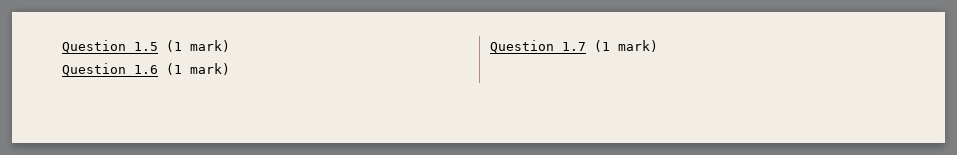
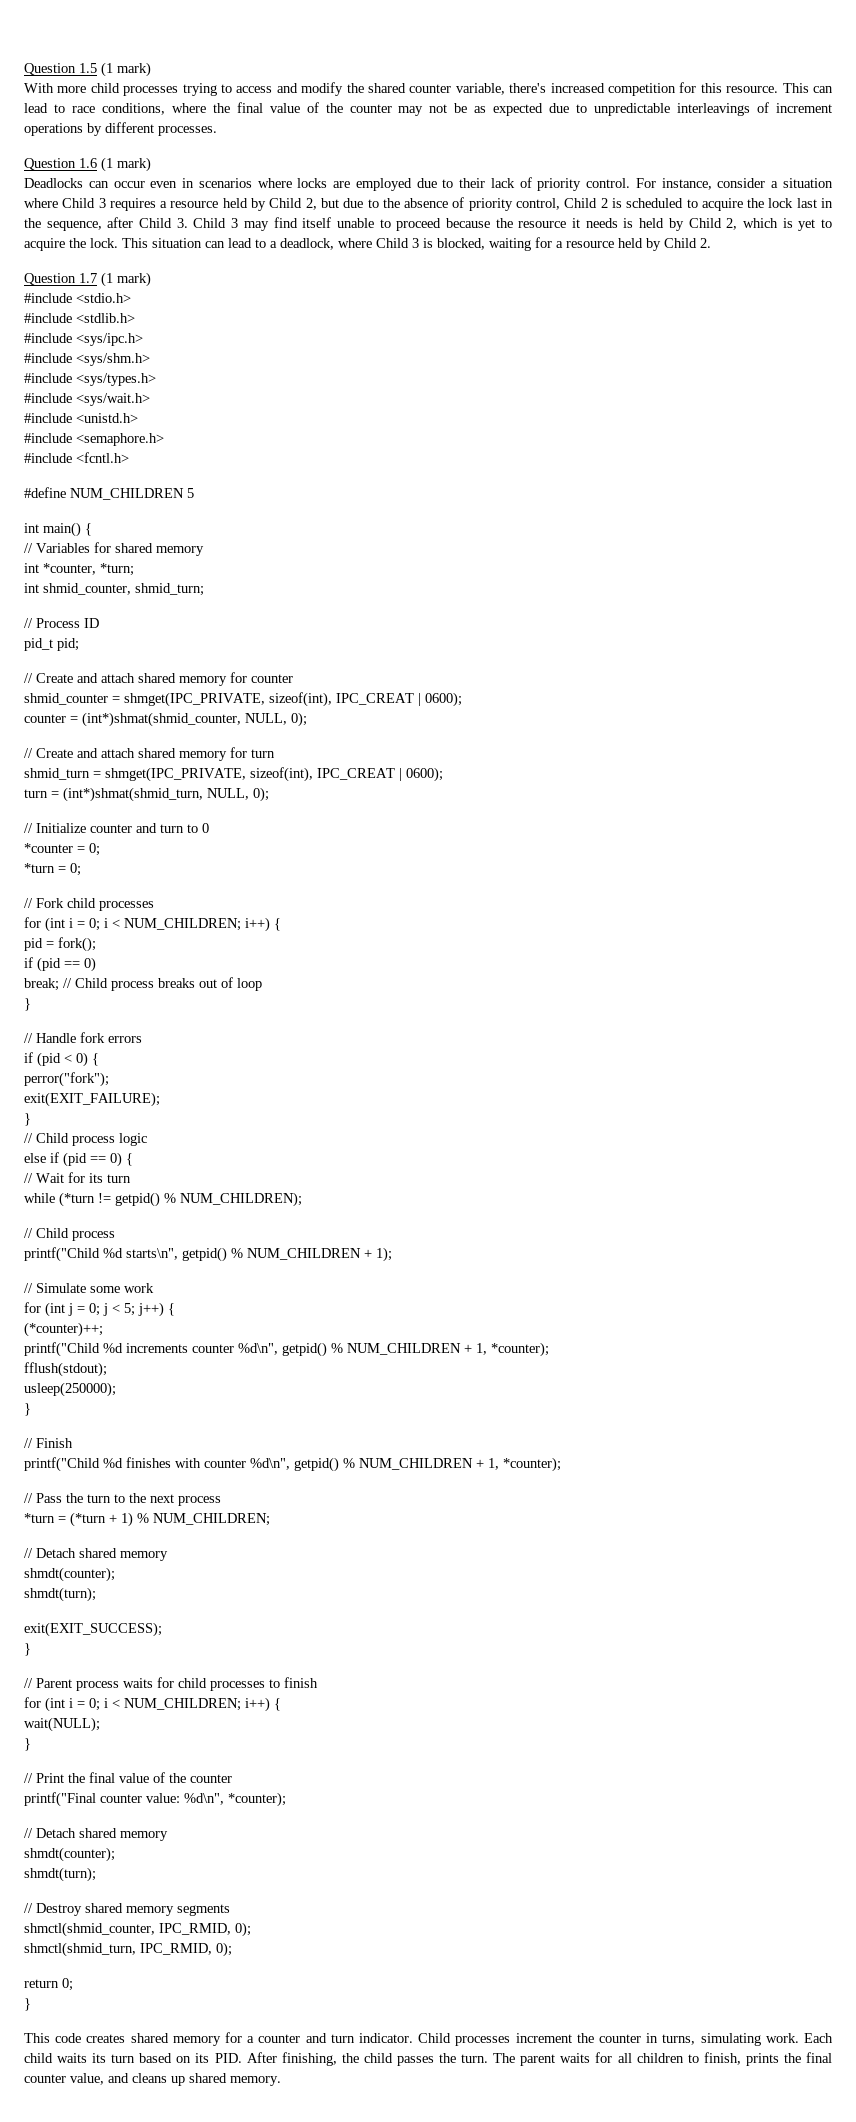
+ With more child processes trying to access and modify the shared counter variable, there's increased competition for this resource. This can lead to race conditions, where the final value of the counter may not be as expected due to unpredictable interleavings of increment operations by different processes.
  Question 1.6 (1 mark)
+ Deadlocks can occur even in scenarios where locks are employed due to their lack of priority control. For instance, consider a situation where Child 3 requires a resource held by Child 2, but due to the absence of priority control, Child 2 is scheduled to acquire the lock last in the sequence, after Child 3. Child 3 may find itself unable to proceed because the resource it needs is held by Child 2, which is yet to acquire the lock. This situation can lead to a deadlock, where Child 3 is blocked, waiting for a resource held by Child 2.
  Question 1.7 (1 mark)
+ #include <stdio.h>
+ #include <stdlib.h>
+ #include <sys/ipc.h>
+ #include <sys/shm.h>
+ #include <sys/types.h>
+ #include <sys/wait.h>
+ #include <unistd.h>
+ #include <semaphore.h>
+ #include <fcntl.h>
+ #define NUM_CHILDREN 5
+ int main() {
+ // Variables for shared memory
+ int *counter, *turn;
+ int shmid_counter, shmid_turn;
+ // Process ID
+ pid_t pid;
+ // Create and attach shared memory for counter
+ shmid_counter = shmget(IPC_PRIVATE, sizeof(int), IPC_CREAT | 0600);
+ counter = (int*)shmat(shmid_counter, NULL, 0);
+ // Create and attach shared memory for turn
+ shmid_turn = shmget(IPC_PRIVATE, sizeof(int), IPC_CREAT | 0600);
+ turn = (int*)shmat(shmid_turn, NULL, 0);
+ // Initialize counter and turn to 0
+ *counter = 0;
+ *turn = 0;
+ // Fork child processes
+ for (int i = 0; i < NUM_CHILDREN; i++) {
+ pid = fork();
+ if (pid == 0)
+ break; // Child process breaks out of loop
+ }
+ // Handle fork errors
+ if (pid < 0) {
+ perror("fork");
+ exit(EXIT_FAILURE);
+ }
+ // Child process logic
+ else if (pid == 0) {
+ // Wait for its turn
+ while (*turn != getpid() % NUM_CHILDREN);
+ // Child process
+ printf("Child %d starts\n", getpid() % NUM_CHILDREN + 1);
+ // Simulate some work
+ for (int j = 0; j < 5; j++) {
+ (*counter)++;
+ printf("Child %d increments counter %d\n", getpid() % NUM_CHILDREN + 1, *counter);
+ fflush(stdout);
+ usleep(250000);
+ }
+ // Finish
+ printf("Child %d finishes with counter %d\n", getpid() % NUM_CHILDREN + 1, *counter);
+ // Pass the turn to the next process
+ *turn = (*turn + 1) % NUM_CHILDREN;
+ // Detach shared memory
+ shmdt(counter);
+ shmdt(turn);
+ exit(EXIT_SUCCESS);
+ }
+ // Parent process waits for child processes to finish
+ for (int i = 0; i < NUM_CHILDREN; i++) {
+ wait(NULL);
+ }
+ // Print the final value of the counter
+ printf("Final counter value: %d\n", *counter);
+ // Detach shared memory
+ shmdt(counter);
+ shmdt(turn);
+ // Destroy shared memory segments
+ shmctl(shmid_counter, IPC_RMID, 0);
+ shmctl(shmid_turn, IPC_RMID, 0);
+ return 0;
+ }
+ This code creates shared memory for a counter and turn indicator. Child processes increment the counter in turns, simulating work. Each child waits its turn based on its PID. After finishing, the child passes the turn. The parent waits for all children to finish, prints the final counter value, and cleans up shared memory.

